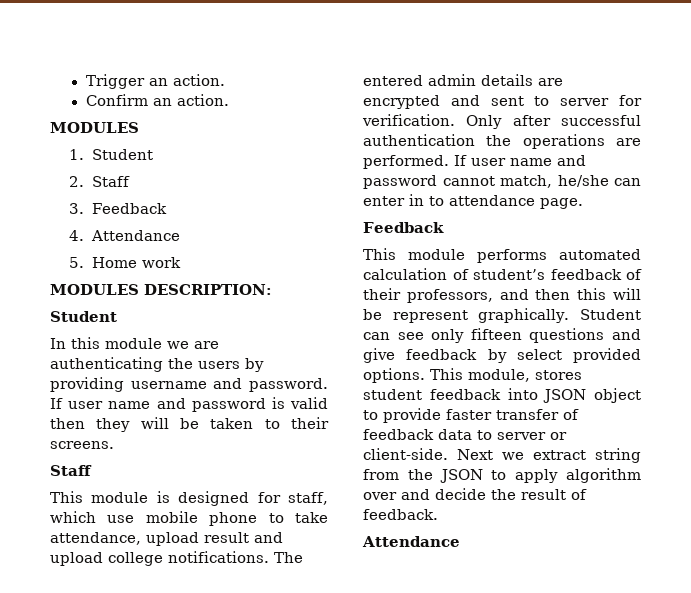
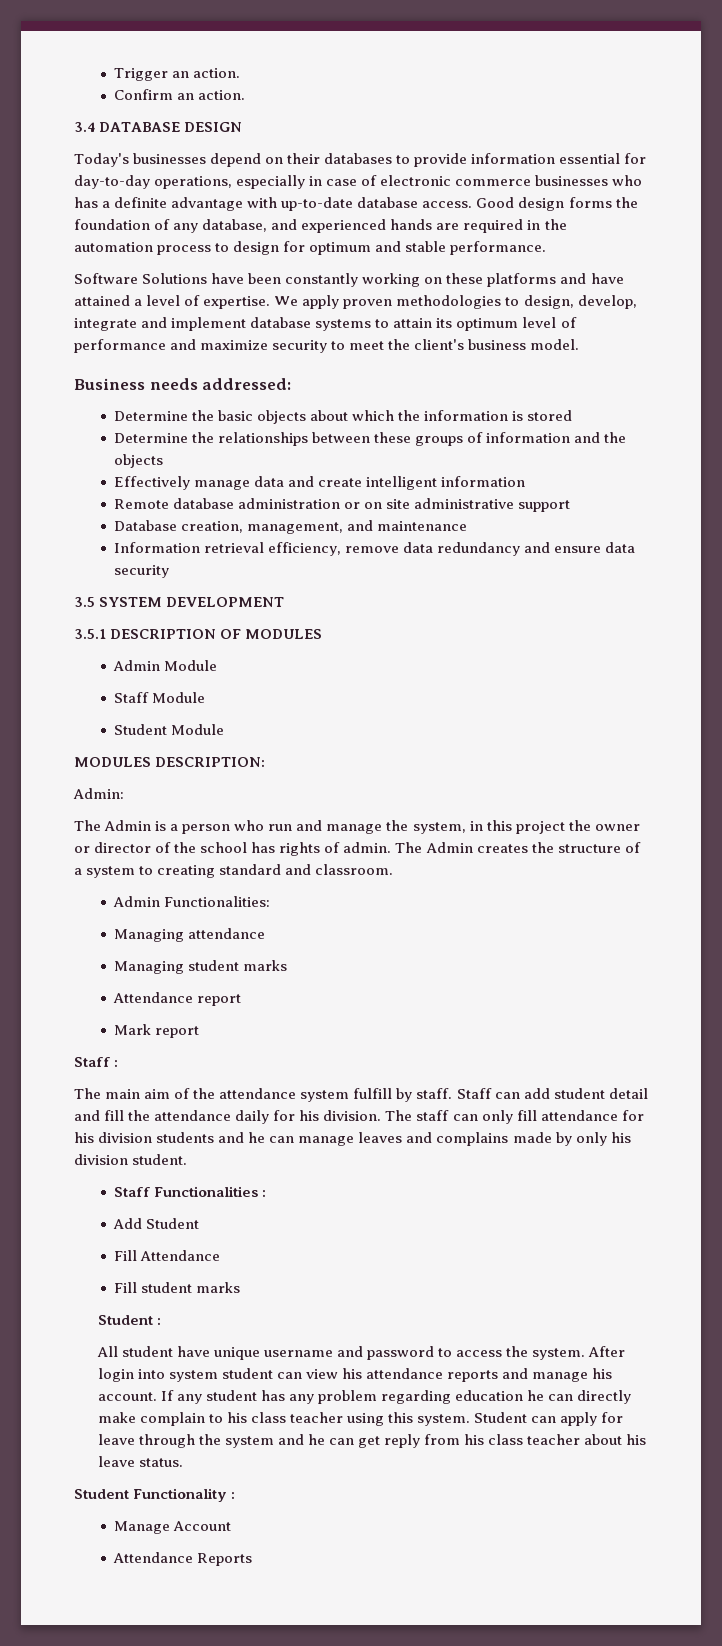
  Confirm an action.
- MODULES
- 1. Student
- 2. Staff
- 3. Feedback
- 4. Attendance
- 5. Home work
+ 3.4 DATABASE DESIGN
+ Today's businesses depend on their databases to provide information essential for day-to-day operations, especially in case of electronic commerce businesses who has a definite advantage with up-to-date database access. Good design forms the foundation of any database, and experienced hands are required in the automation process to design for optimum and stable performance.
+ Software Solutions have been constantly working on these platforms and have attained a level of expertise. We apply proven methodologies to design, develop, integrate and implement database systems to attain its optimum level of performance and maximize security to meet the client's business model.
+ Business needs addressed:
+ Determine the basic objects about which the information is stored
+ Determine the relationships between these groups of information and the objects
+ Effectively manage data and create intelligent information
+ Remote database administration or on site administrative support
+ Database creation, management, and maintenance
+ Information retrieval efficiency, remove data redundancy and ensure data security
+ 3.5 SYSTEM DEVELOPMENT
+ 3.5.1 DESCRIPTION OF MODULES
+ Admin Module
+ Staff Module
+ Student Module
  MODULES DESCRIPTION:
- Student
- In this module we are authenticating the users by providing username and password. If user name and password is valid then they will be taken to their screens.
- Staff
- This module is designed for staff, which use mobile phone to take attendance, upload result and upload college notifications. The entered admin details are encrypted and sent to server for verification. Only after successful authentication the operations are performed. If user name and password cannot match, he/she can enter in to attendance page.
- Feedback
- This module performs automated calculation of student’s feedback of their professors, and then this will be represent graphically. Student can see only fifteen questions and give feedback by select provided options. This module, stores student feedback into JSON object to provide faster transfer of feedback data to server or client-side. Next we extract string from the JSON to apply algorithm over and decide the result of feedback.
- Attendance
+ Admin:
+ The Admin is a person who run and manage the system, in this project the owner or director of the school has rights of admin. The Admin creates the structure of a system to creating standard and classroom.
+ Admin Functionalities:
+ Managing attendance
+ Managing student marks
+ Attendance report
+ Mark report
+ Staff :
+ The main aim of the attendance system fulfill by staff. Staff can add student detail and fill the attendance daily for his division. The staff can only fill attendance for his division students and he can manage leaves and complains made by only his division student.
+ Staff Functionalities :
+ Add Student
+ Fill Attendance
+ Fill student marks
+ Student :
+ All student have unique username and password to access the system. After login into system student can view his attendance reports and manage his account. If any student has any problem regarding education he can directly make complain to his class teacher using this system. Student can apply for leave through the system and he can get reply from his class teacher about his leave status.
+ Student Functionality :
+ Manage Account
+ Attendance Reports

